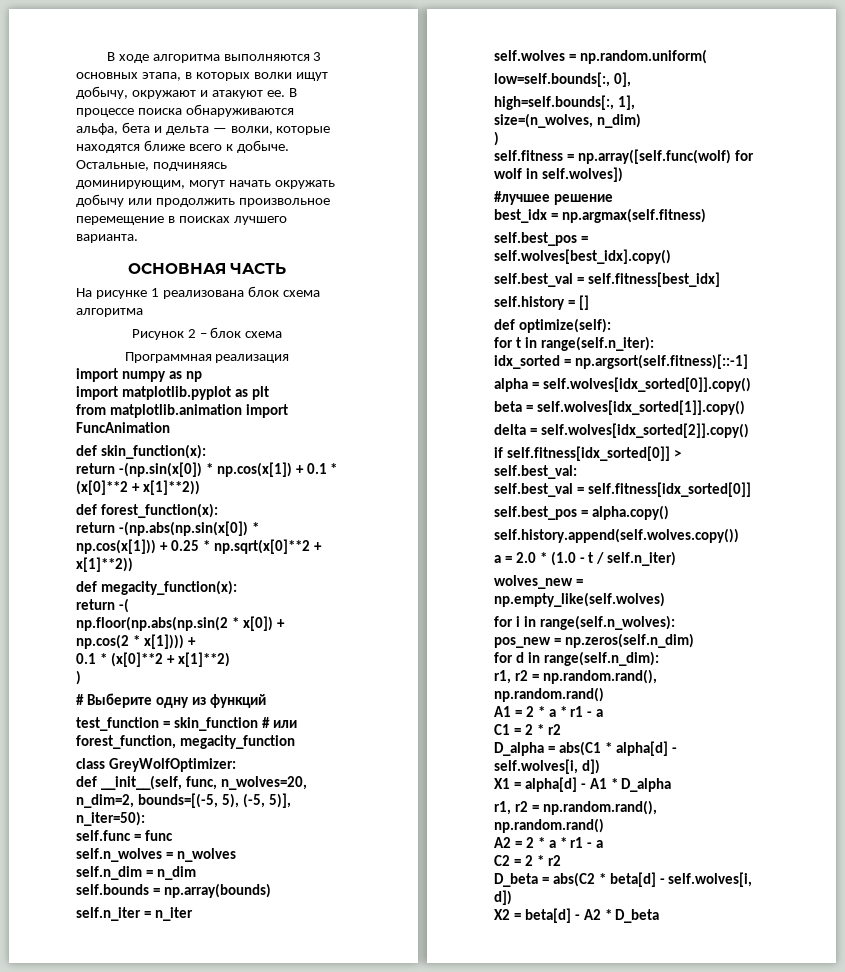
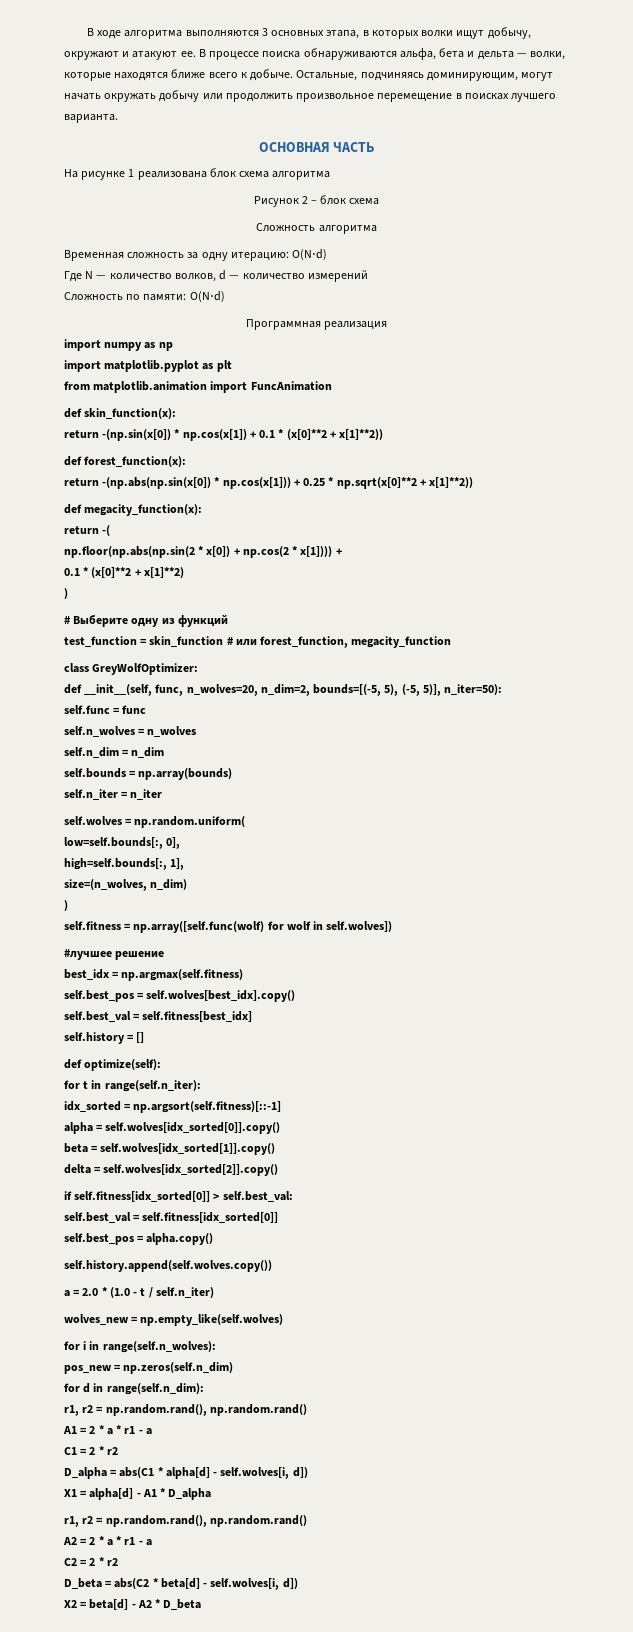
+ Сложность алгоритма
+ Временная сложность за одну итерацию: O(N⋅d)
+ Где N — количество волков, d — количество измерений
+ Сложность по памяти: O(N⋅d)

